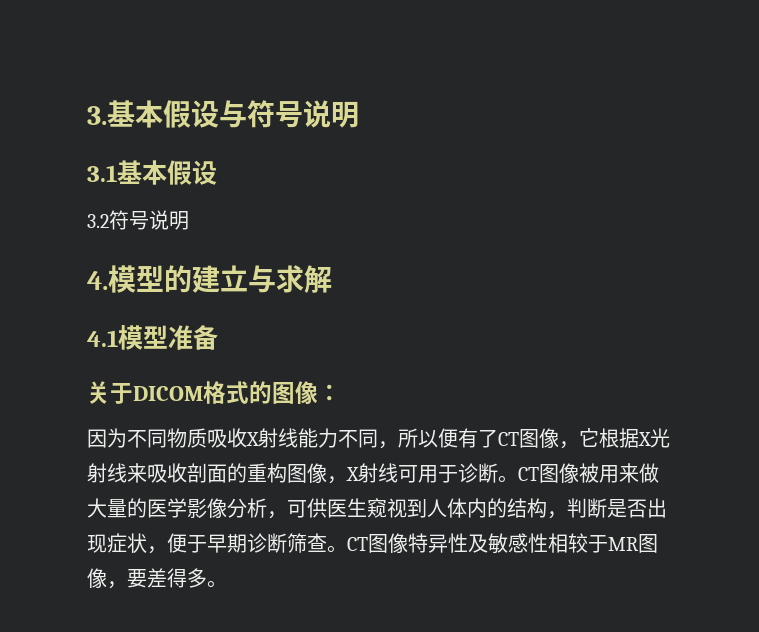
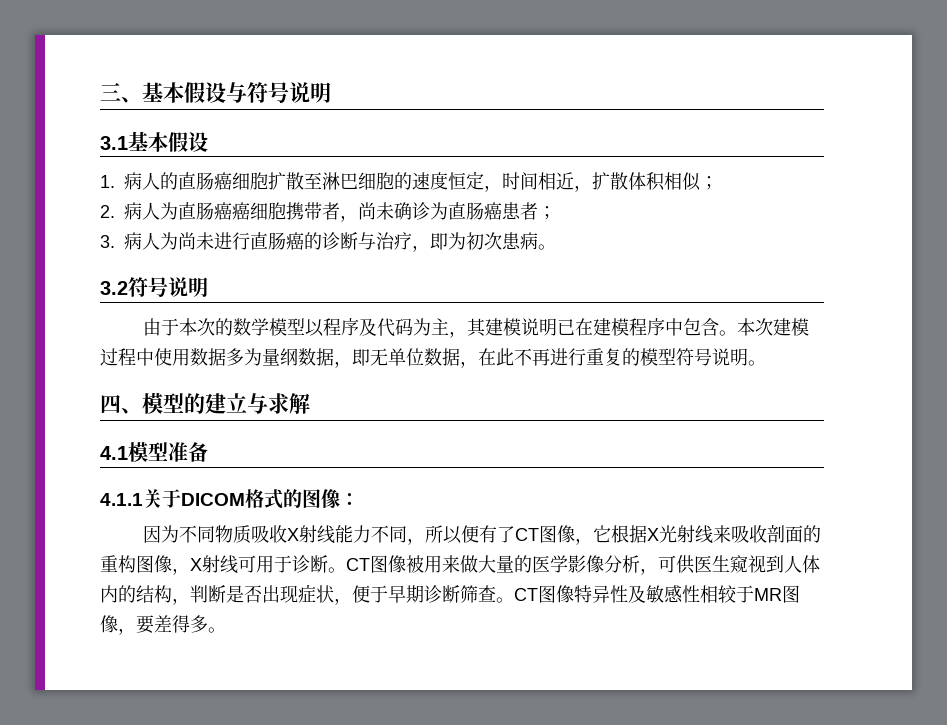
- 3.基本假设与符号说明
+ 三、基本假设与符号说明
+ 1.病人的直肠癌细胞扩散至淋巴细胞的速度恒定，时间相近，扩散体积相似；
+ 2.病人为直肠癌癌细胞携带者，尚未确诊为直肠癌患者；
+ 3.病人为尚未进行直肠癌的诊断与治疗，即为初次患病。
  3.2符号说明
- 4.模型的建立与求解
+ 由于本次的数学模型以程序及代码为主，其建模说明已在建模程序中包含。本次建模过程中使用数据多为量纲数据，即无单位数据，在此不再进行重复的模型符号说明。
+ 四、模型的建立与求解
- 关于DICOM格式的图像：
+ 4.1.1关于DICOM格式的图像：

